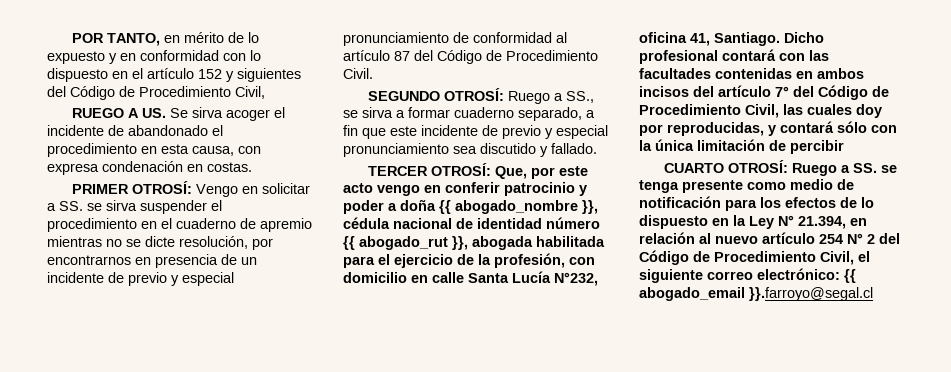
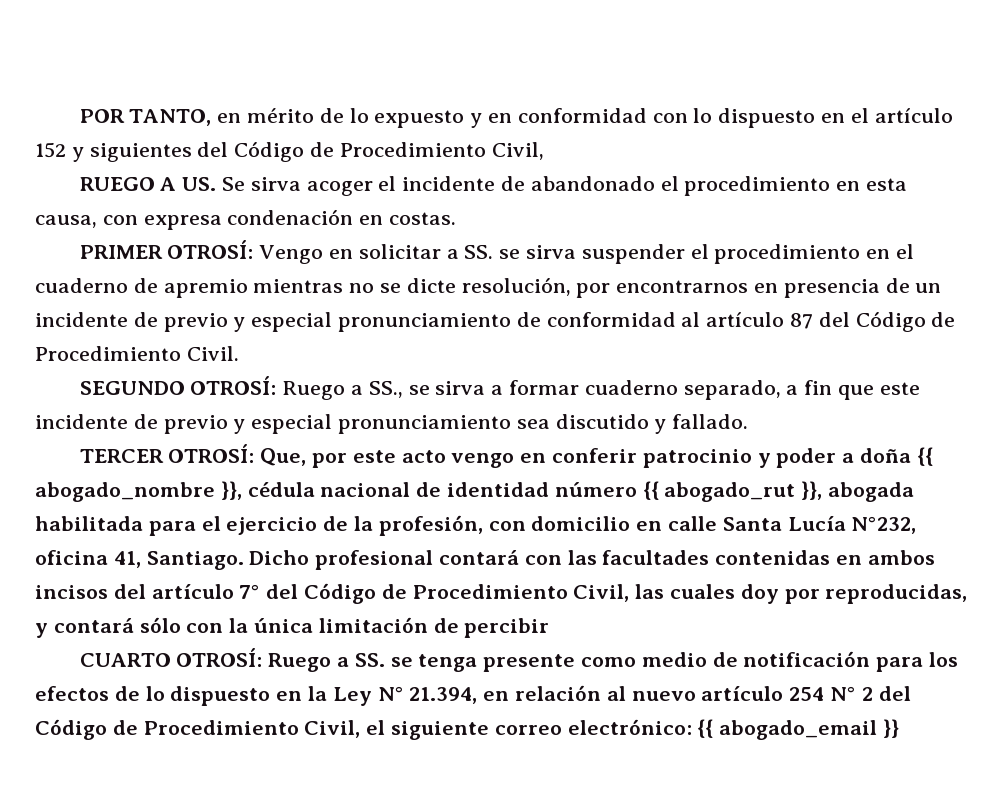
- CUARTO OTROSÍ: Ruego a SS. se tenga presente como medio de notificación para los efectos de lo dispuesto en la Ley N° 21.394, en relación al nuevo artículo 254 N° 2 del Código de Procedimiento Civil, el siguiente correo electrónico: {{ abogado_email }}.farroyo@segal.cl
+ CUARTO OTROSÍ: Ruego a SS. se tenga presente como medio de notificación para los efectos de lo dispuesto en la Ley N° 21.394, en relación al nuevo artículo 254 N° 2 del Código de Procedimiento Civil, el siguiente correo electrónico: {{ abogado_email }}

